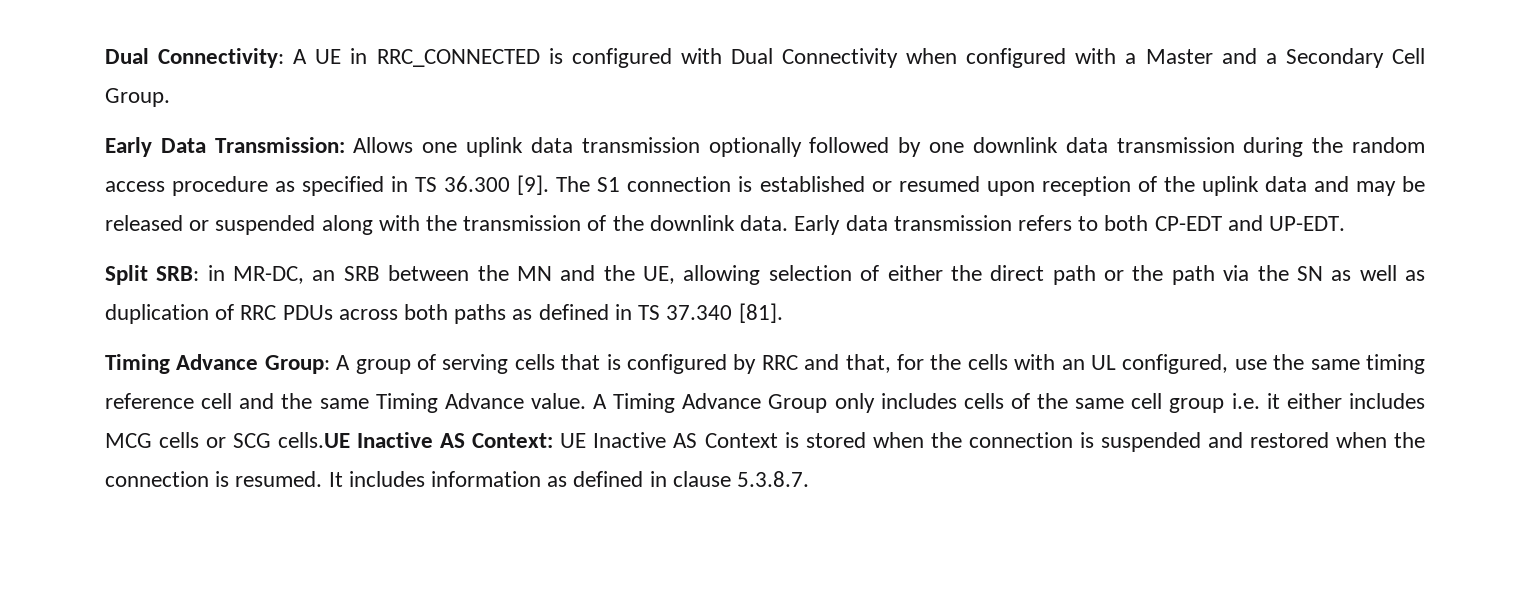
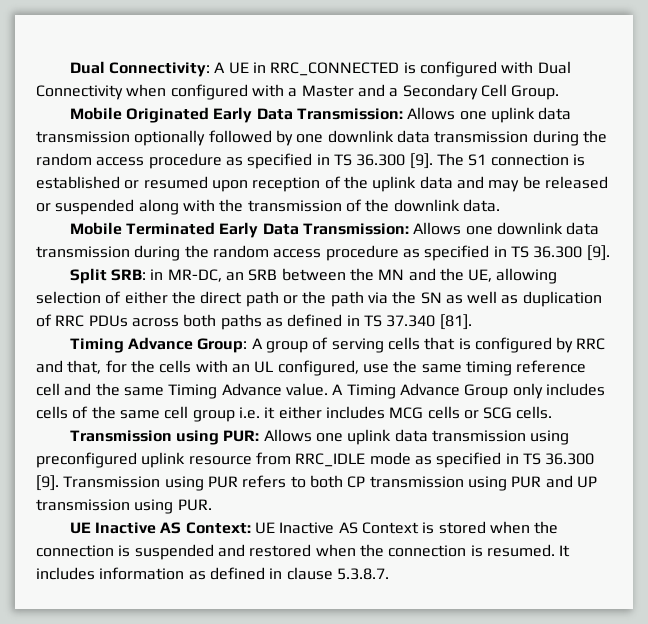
- Early Data Transmission: Allows one uplink data transmission optionally followed by one downlink data transmission during the random access procedure as specified in TS 36.300 [9].
+ Mobile Originated Early Data Transmission: Allows one uplink data transmission optionally followed by one downlink data transmission during the random access procedure as specified in TS 36.300 [9].
- The S1 connection is established or resumed upon reception of the uplink data and may be released or suspended along with the transmission of the downlink data. Early data transmission refers to both CP-EDT and UP-EDT.
+ The S1 connection is established or resumed upon reception of the uplink data and may be released or suspended along with the transmission of the downlink data.
+ Mobile Terminated Early Data Transmission: Allows one downlink data transmission during the random access procedure as specified in TS 36.300 [9].
- A Timing Advance Group only includes cells of the same cell group i.e. it either includes MCG cells or SCG cells.UE Inactive AS Context: UE Inactive AS Context is stored when the connection is suspended and restored when the connection is resumed.
+ A Timing Advance Group only includes cells of the same cell group i.e. it either includes MCG cells or SCG cells.
+ Transmission using PUR: Allows one uplink data transmission using preconfigured uplink resource from RRC_IDLE mode as specified in TS 36.300 [9]. Transmission using PUR refers to both CP transmission using PUR and UP transmission using PUR.
+ UE Inactive AS Context: UE Inactive AS Context is stored when the connection is suspended and restored when the connection is resumed.

